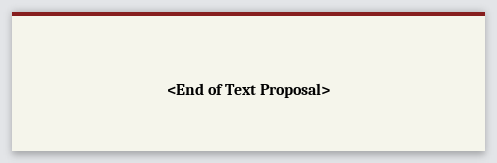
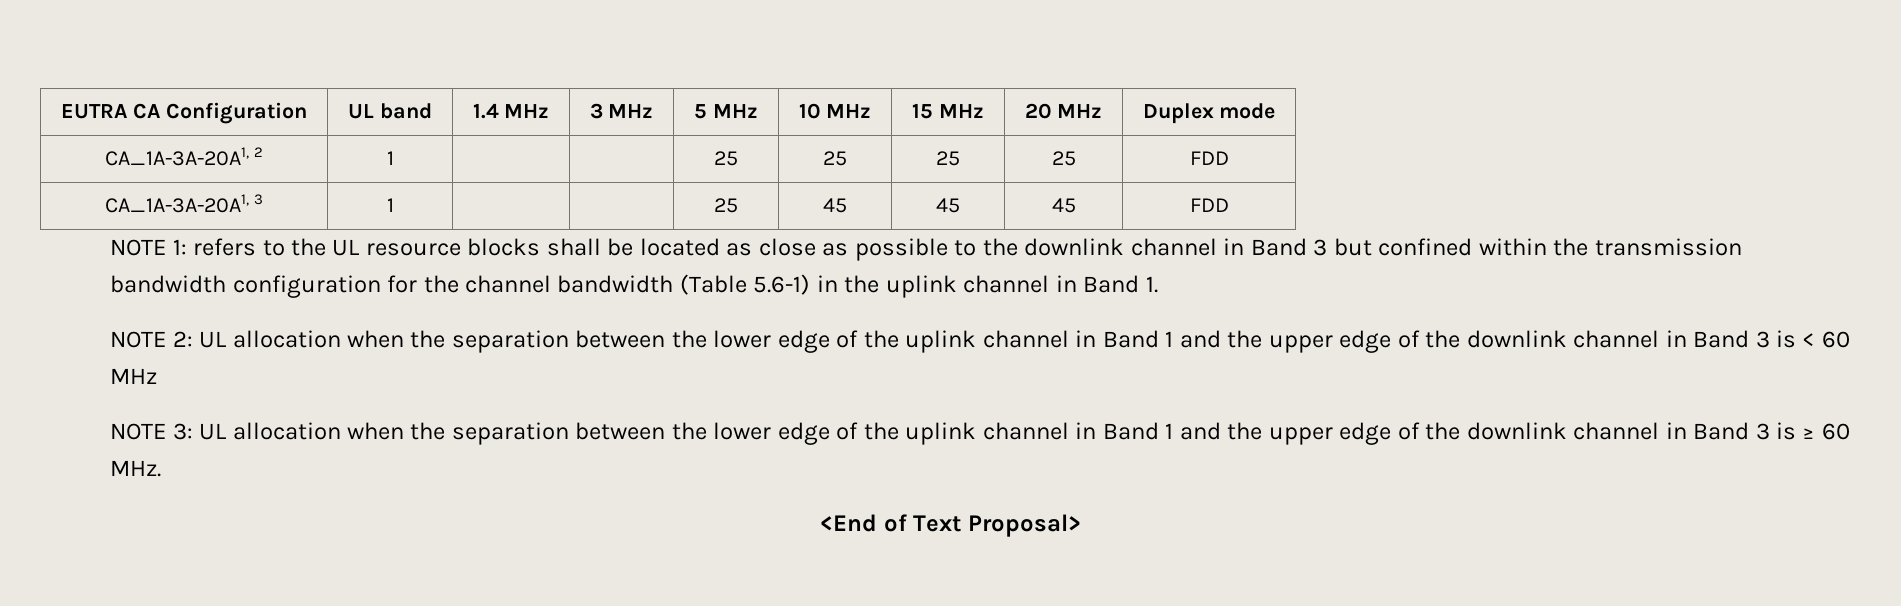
+ EUTRA CA Configuration | UL band | 1.4 MHz | 3 MHz | 5 MHz | 10 MHz | 15 MHz | 20 MHz | Duplex mode
+ CA_1A-3A-20A1, 2 | 1 | | | 25 | 25 | 25 | 25 | FDD
+ CA_1A-3A-20A1, 3 | 1 | | | 25 | 45 | 45 | 45 | FDD
+ NOTE 1: refers to the UL resource blocks shall be located as close as possible to the downlink channel in Band 3 but confined within the transmission bandwidth configuration for the channel bandwidth (Table 5.6-1) in the uplink channel in Band 1.
+ NOTE 2: UL allocation when the separation between the lower edge of the uplink channel in Band 1 and the upper edge of the downlink channel in Band 3 is < 60 MHz
+ NOTE 3: UL allocation when the separation between the lower edge of the uplink channel in Band 1 and the upper edge of the downlink channel in Band 3 is ≥ 60 MHz.

